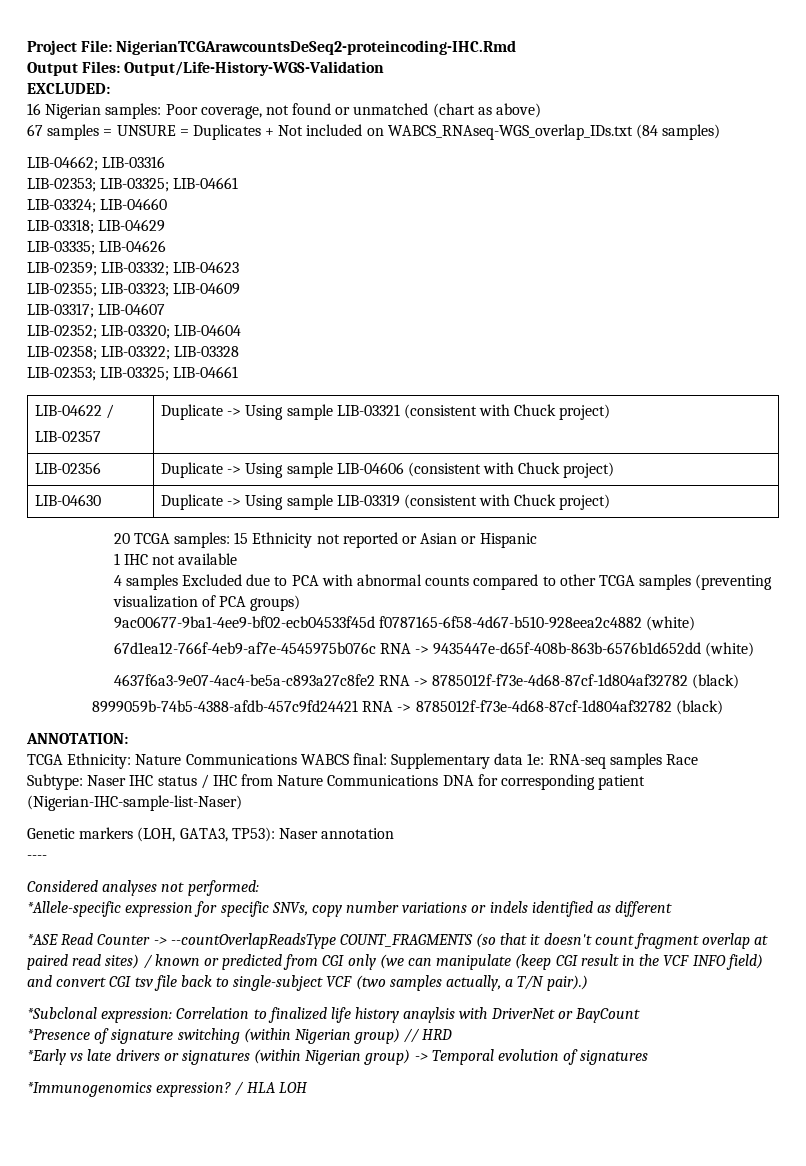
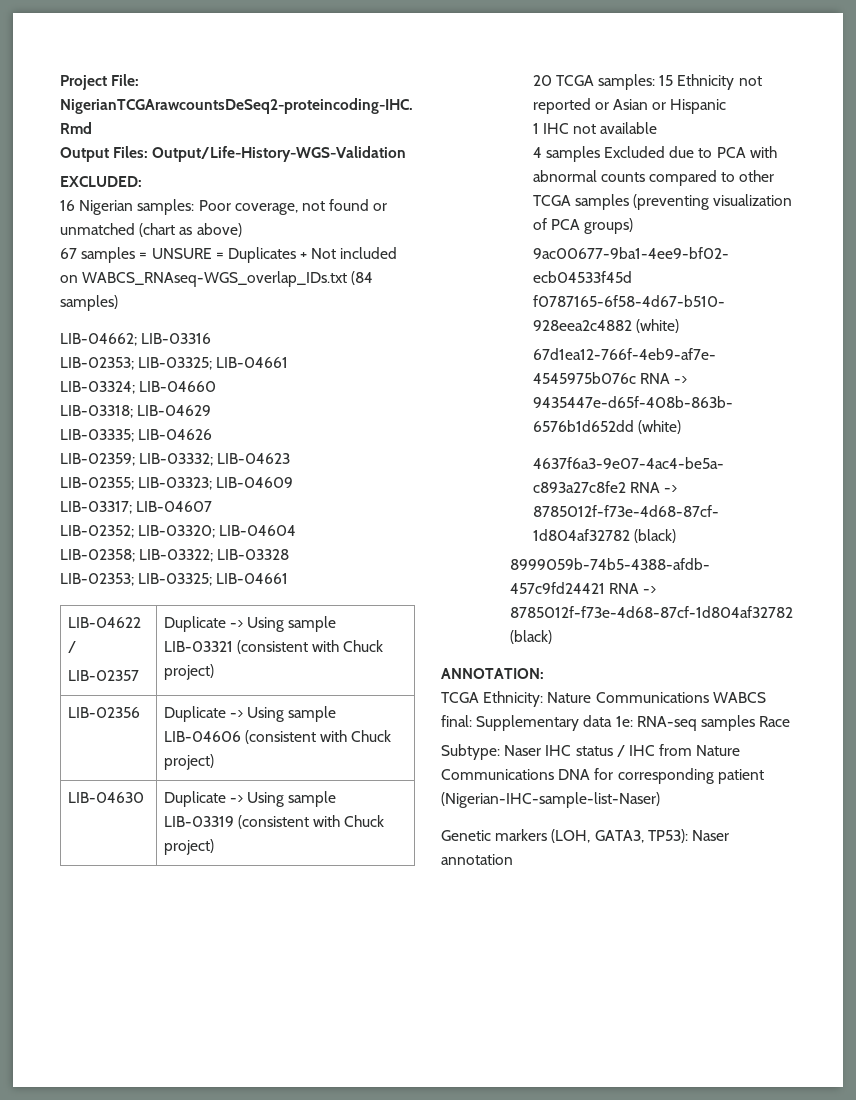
- ----
- Considered analyses not performed:
- *Allele-specific expression for specific SNVs, copy number variations or indels identified as different
- *ASE Read Counter -> --countOverlapReadsType COUNT_FRAGMENTS (so that it doesn't count fragment overlap at paired read sites) / known or predicted from CGI only (we can manipulate (keep CGI result in the VCF INFO field) and convert CGI tsv file back to single-subject VCF (two samples actually, a T/N pair).)
- *Subclonal expression: Correlation to finalized life history anaylsis with DriverNet or BayCount
- *Presence of signature switching (within Nigerian group) // HRD
- *Early vs late drivers or signatures (within Nigerian group) -> Temporal evolution of signatures
- *Immunogenomics expression? / HLA LOH

